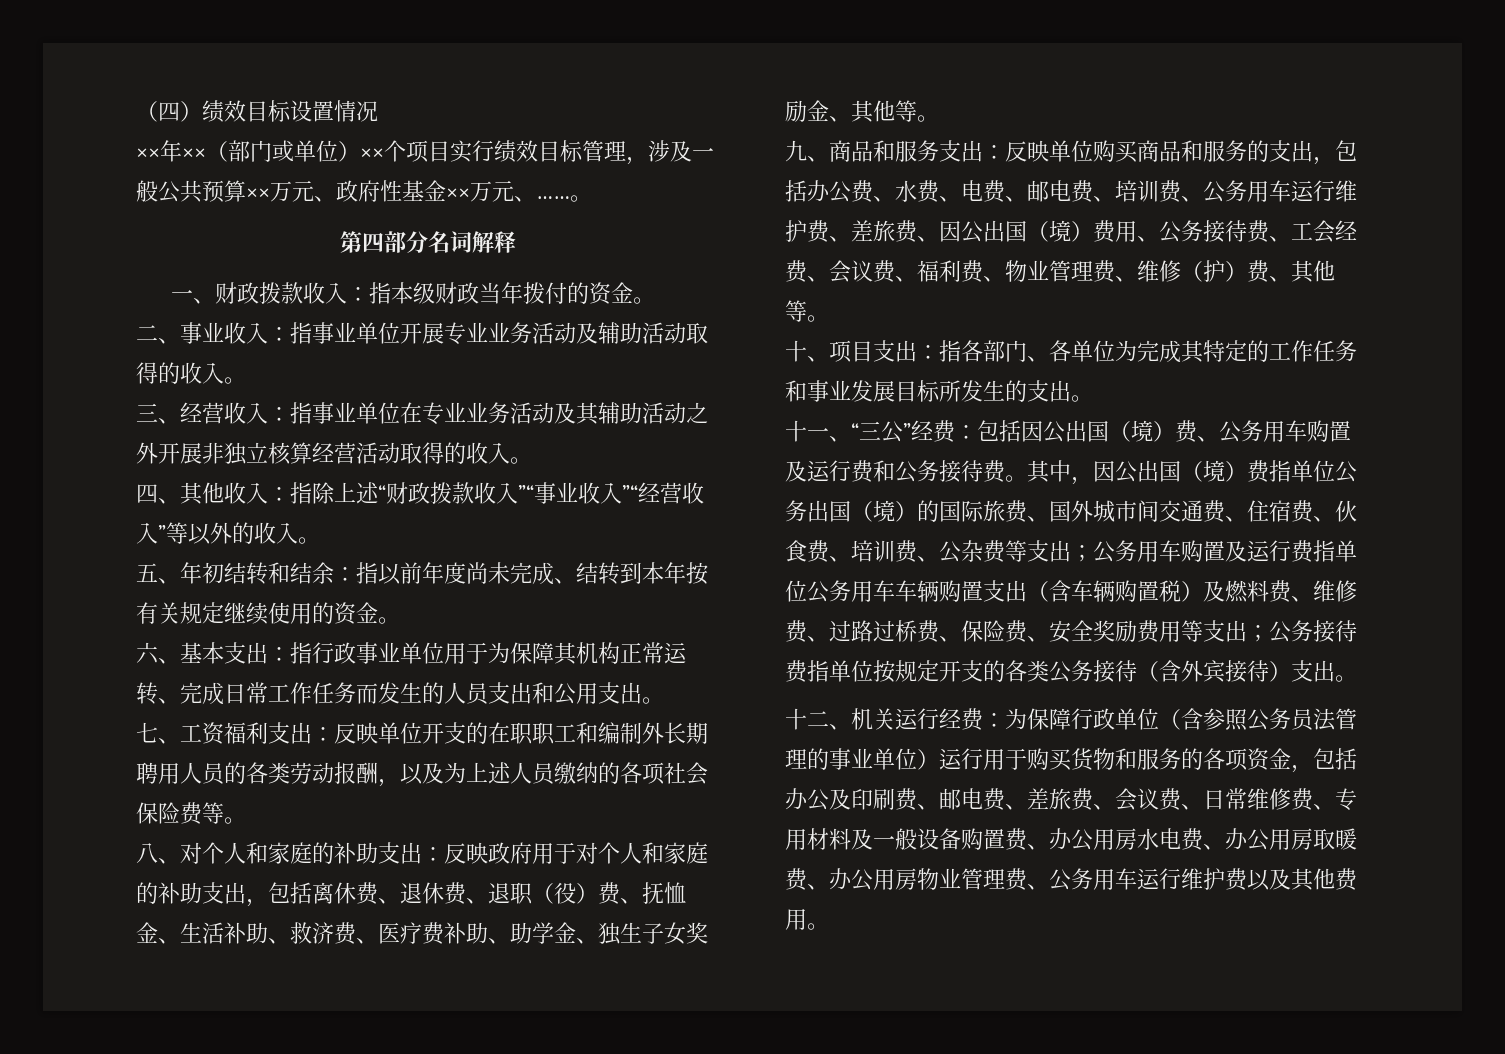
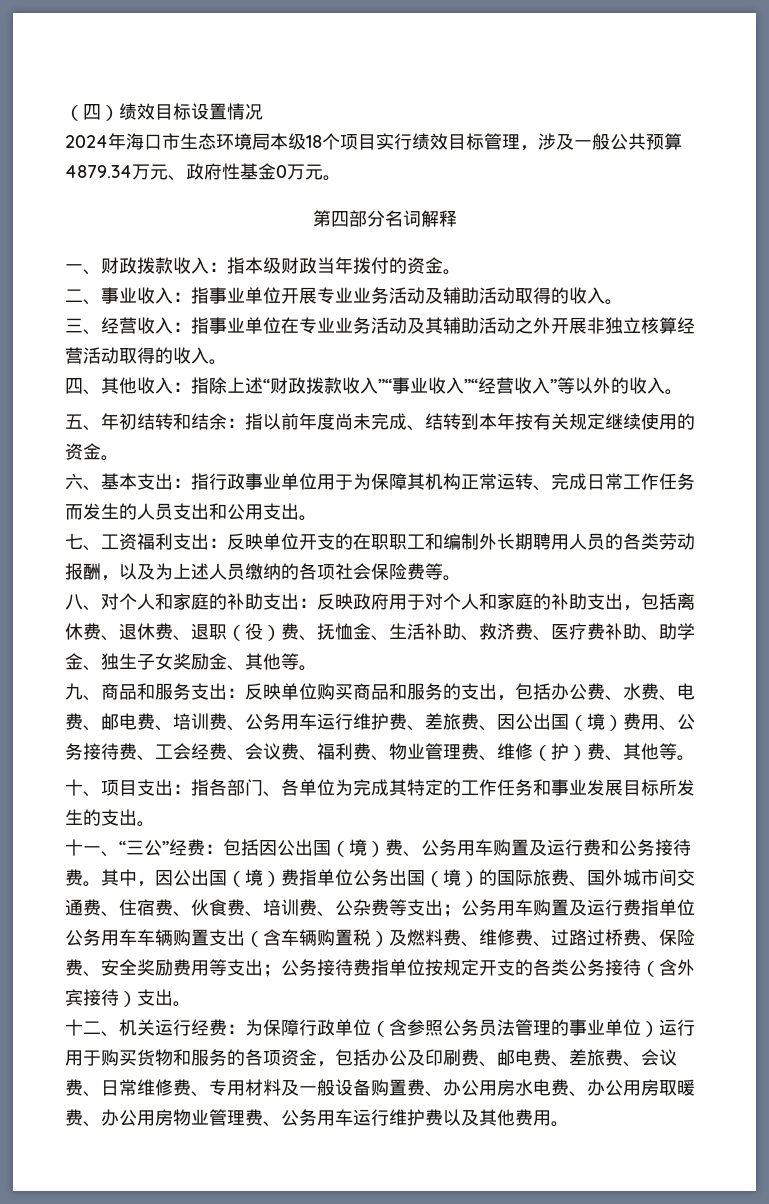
- ××年××（部门或单位）××个项目实行绩效目标管理，涉及一般公共预算××万元、政府性基金××万元、……。
+ 2024年海口市生态环境局本级18个项目实行绩效目标管理，涉及一般公共预算4879.34万元、政府性基金0万元。

